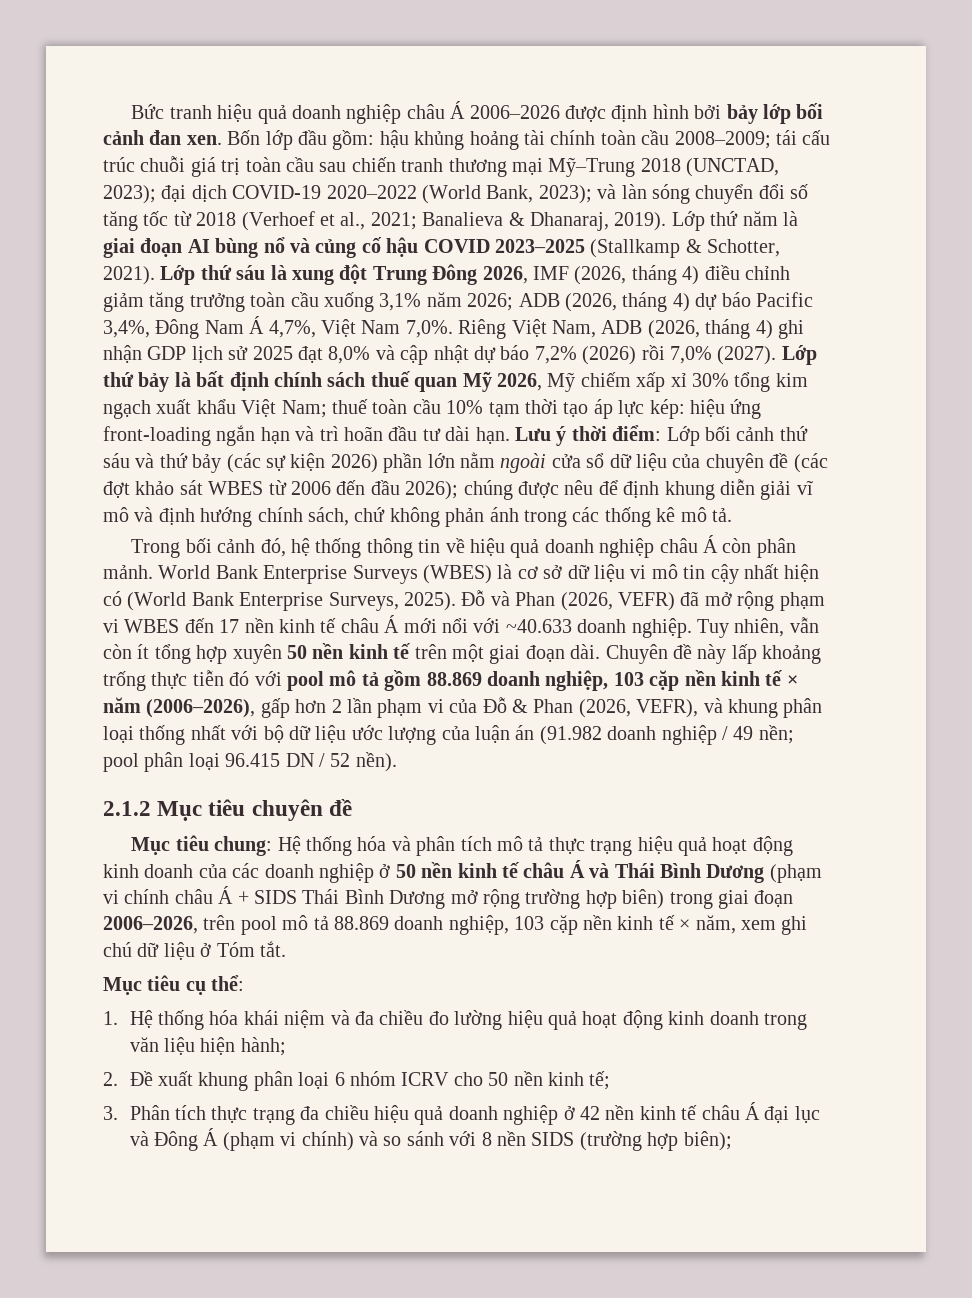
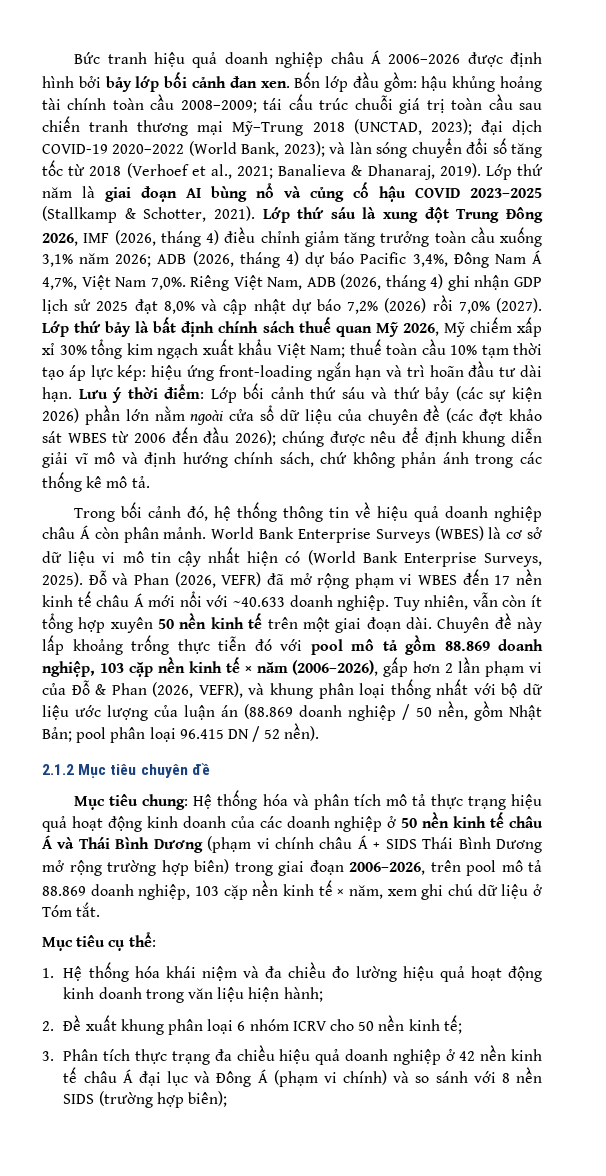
- Chuyên đề này lấp khoảng trống thực tiễn đó với pool mô tả gồm 88.869 doanh nghiệp, 103 cặp nền kinh tế × năm (2006–2026), gấp hơn 2 lần phạm vi của Đỗ & Phan (2026, VEFR), và khung phân loại thống nhất với bộ dữ liệu ước lượng của luận án (91.982 doanh nghiệp / 49 nền;
+ Chuyên đề này lấp khoảng trống thực tiễn đó với pool mô tả gồm 88.869 doanh nghiệp, 103 cặp nền kinh tế × năm (2006–2026), gấp hơn 2 lần phạm vi của Đỗ & Phan (2026, VEFR), và khung phân loại thống nhất với bộ dữ liệu ước lượng của luận án (88.869 doanh nghiệp / 50 nền, gồm Nhật Bản;

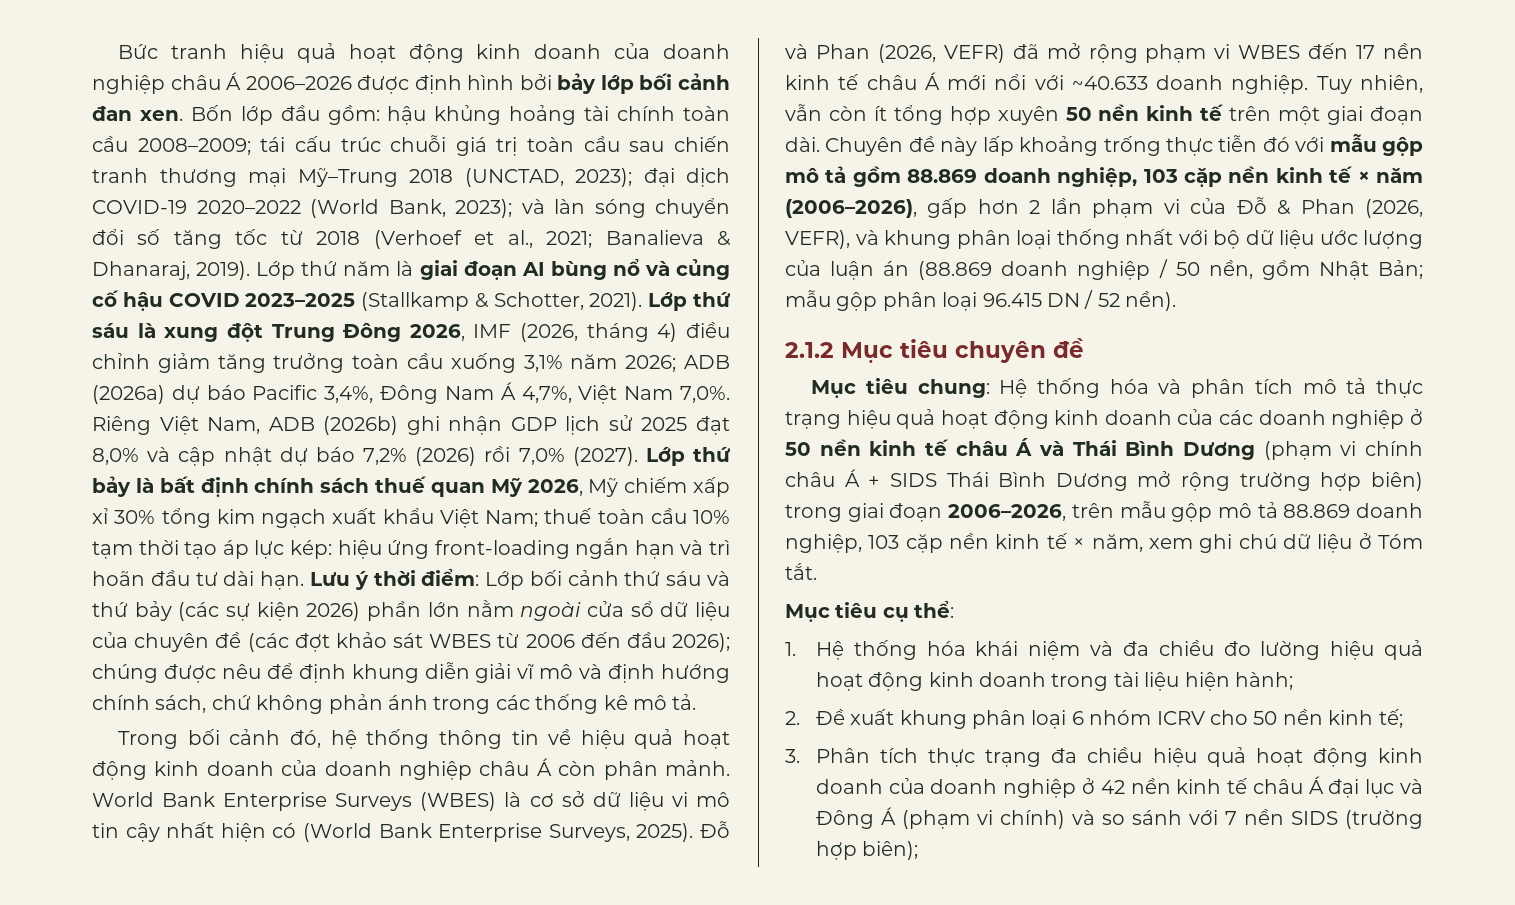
- Bức tranh hiệu quả doanh nghiệp châu Á 2006–2026 được định hình bởi bảy lớp bối cảnh đan xen.
+ Bức tranh hiệu quả hoạt động kinh doanh của doanh nghiệp châu Á 2006–2026 được định hình bởi bảy lớp bối cảnh đan xen.
- Lớp thứ sáu là xung đột Trung Đông 2026, IMF (2026, tháng 4) điều chỉnh giảm tăng trưởng toàn cầu xuống 3,1% năm 2026; ADB (2026, tháng 4) dự báo Pacific 3,4%, Đông Nam Á 4,7%, Việt Nam 7,0%.
+ Lớp thứ sáu là xung đột Trung Đông 2026, IMF (2026, tháng 4) điều chỉnh giảm tăng trưởng toàn cầu xuống 3,1% năm 2026; ADB (2026a) dự báo Pacific 3,4%, Đông Nam Á 4,7%, Việt Nam 7,0%.
- Riêng Việt Nam, ADB (2026, tháng 4) ghi nhận GDP lịch sử 2025 đạt 8,0% và cập nhật dự báo 7,2% (2026) rồi 7,0% (2027).
+ Riêng Việt Nam, ADB (2026b) ghi nhận GDP lịch sử 2025 đạt 8,0% và cập nhật dự báo 7,2% (2026) rồi 7,0% (2027).
- Trong bối cảnh đó, hệ thống thông tin về hiệu quả doanh nghiệp châu Á còn phân mảnh.
+ Trong bối cảnh đó, hệ thống thông tin về hiệu quả hoạt động kinh doanh của doanh nghiệp châu Á còn phân mảnh.
- Chuyên đề này lấp khoảng trống thực tiễn đó với pool mô tả gồm 88.869 doanh nghiệp, 103 cặp nền kinh tế × năm (2006–2026), gấp hơn 2 lần phạm vi của Đỗ & Phan (2026, VEFR), và khung phân loại thống nhất với bộ dữ liệu ước lượng của luận án (88.869 doanh nghiệp / 50 nền, gồm Nhật Bản;
+ Chuyên đề này lấp khoảng trống thực tiễn đó với mẫu gộp mô tả gồm 88.869 doanh nghiệp, 103 cặp nền kinh tế × năm (2006–2026), gấp hơn 2 lần phạm vi của Đỗ & Phan (2026, VEFR), và khung phân loại thống nhất với bộ dữ liệu ước lượng của luận án (88.869 doanh nghiệp / 50 nền, gồm Nhật Bản;
- pool phân loại 96.415 DN / 52 nền).
+ mẫu gộp phân loại 96.415 DN / 52 nền).
- Hệ thống hóa và phân tích mô tả thực trạng hiệu quả hoạt động kinh doanh của các doanh nghiệp ở 50 nền kinh tế châu Á và Thái Bình Dương (phạm vi chính châu Á + SIDS Thái Bình Dương mở rộng trường hợp biên) trong giai đoạn 2006–2026, trên pool mô tả 88.869 doanh nghiệp, 103 cặp nền kinh tế × năm, xem ghi chú dữ liệu ở Tóm tắt.
+ Hệ thống hóa và phân tích mô tả thực trạng hiệu quả hoạt động kinh doanh của các doanh nghiệp ở 50 nền kinh tế châu Á và Thái Bình Dương (phạm vi chính châu Á + SIDS Thái Bình Dương mở rộng trường hợp biên) trong giai đoạn 2006–2026, trên mẫu gộp mô tả 88.869 doanh nghiệp, 103 cặp nền kinh tế × năm, xem ghi chú dữ liệu ở Tóm tắt.
- 1. Hệ thống hóa khái niệm và đa chiều đo lường hiệu quả hoạt động kinh doanh trong văn liệu hiện hành;
+ 1. Hệ thống hóa khái niệm và đa chiều đo lường hiệu quả hoạt động kinh doanh trong tài liệu hiện hành;
- 3. Phân tích thực trạng đa chiều hiệu quả doanh nghiệp ở 42 nền kinh tế châu Á đại lục và Đông Á (phạm vi chính) và so sánh với 8 nền SIDS (trường hợp biên);
+ 3. Phân tích thực trạng đa chiều hiệu quả hoạt động kinh doanh của doanh nghiệp ở 42 nền kinh tế châu Á đại lục và Đông Á (phạm vi chính) và so sánh với 7 nền SIDS (trường hợp biên);

